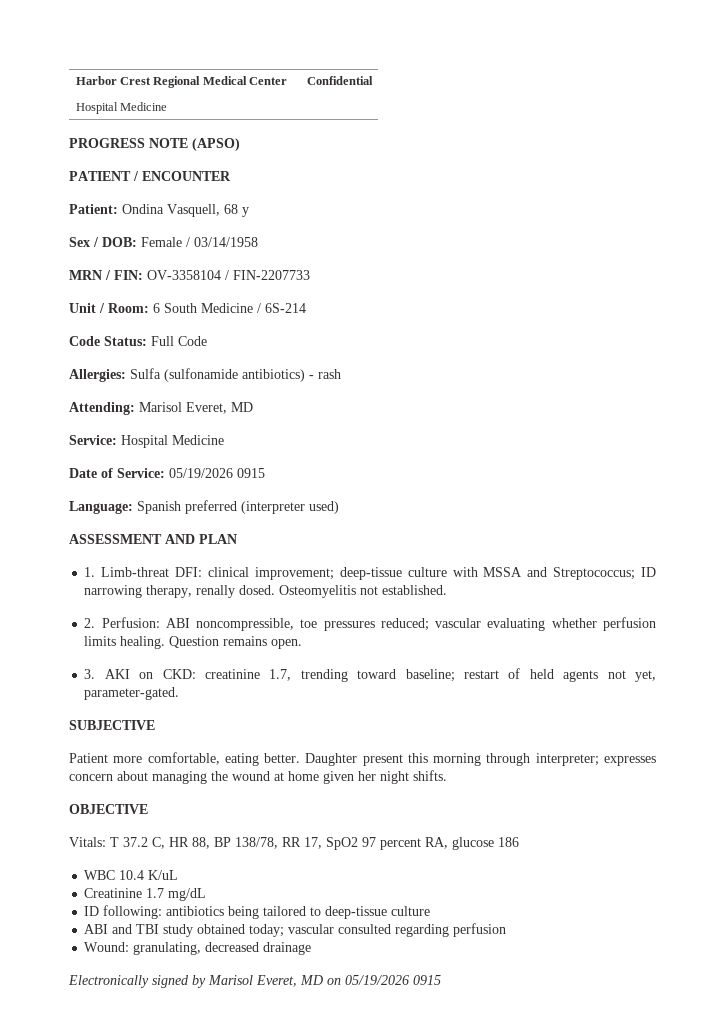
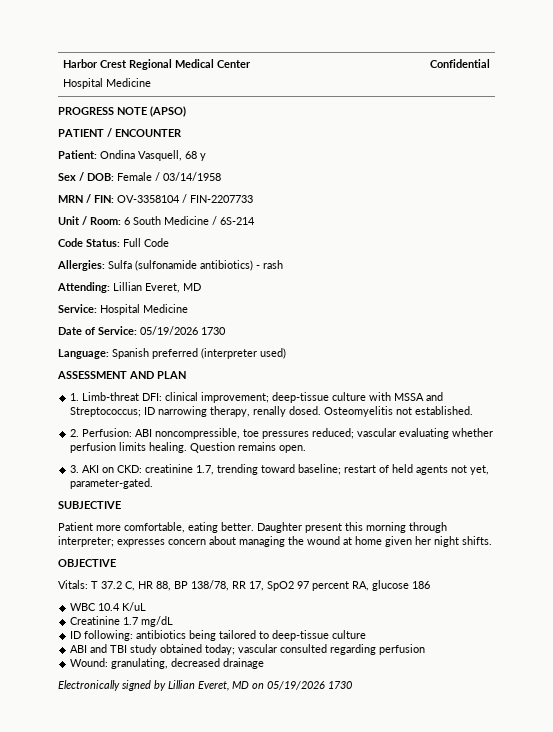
- Attending: Marisol Everet, MD
+ Attending: Lillian Everet, MD
- Date of Service: 05/19/2026 0915
+ Date of Service: 05/19/2026 1730
- Electronically signed by Marisol Everet, MD on 05/19/2026 0915
+ Electronically signed by Lillian Everet, MD on 05/19/2026 1730

